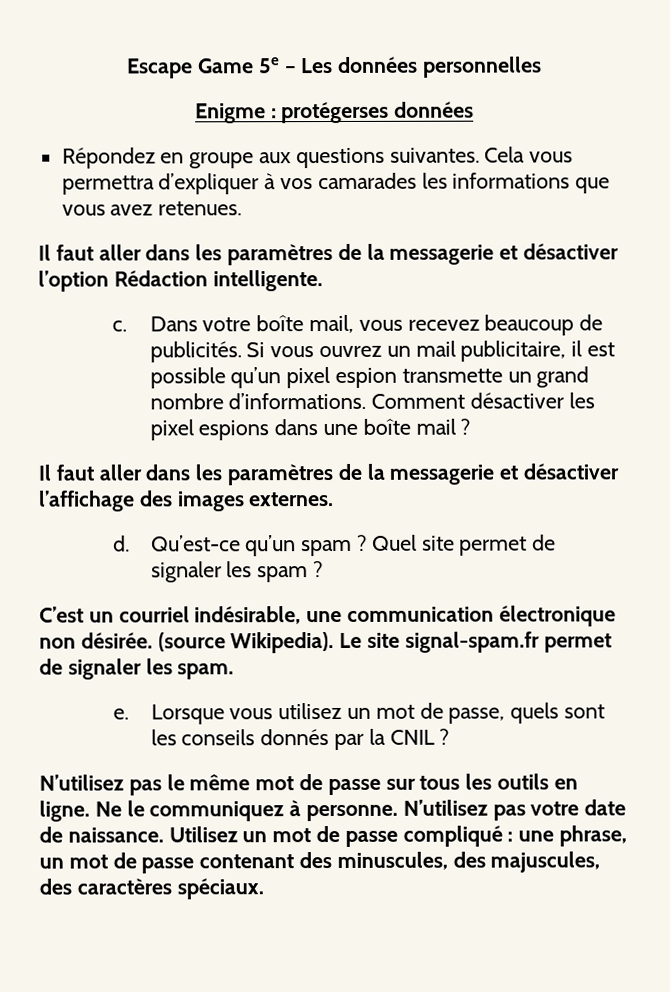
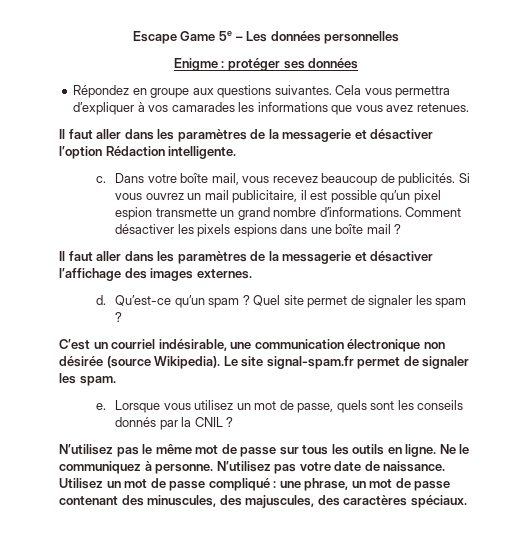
- Enigme : protégerses données
+ Enigme : protéger ses données
- Comment désactiver les pixel espions dans une boîte mail ?
+ Comment désactiver les pixels espions dans une boîte mail ?
- C’est un courriel indésirable, une communication électronique non désirée. (source Wikipedia).
+ C’est un courriel indésirable, une communication électronique non désirée (source Wikipedia).

